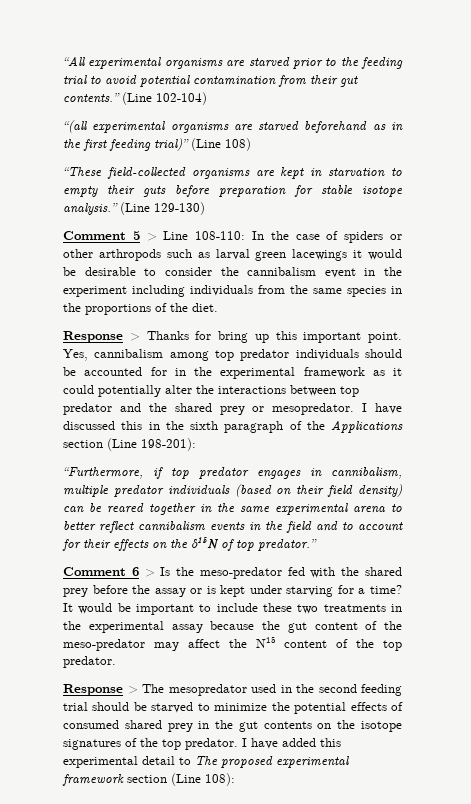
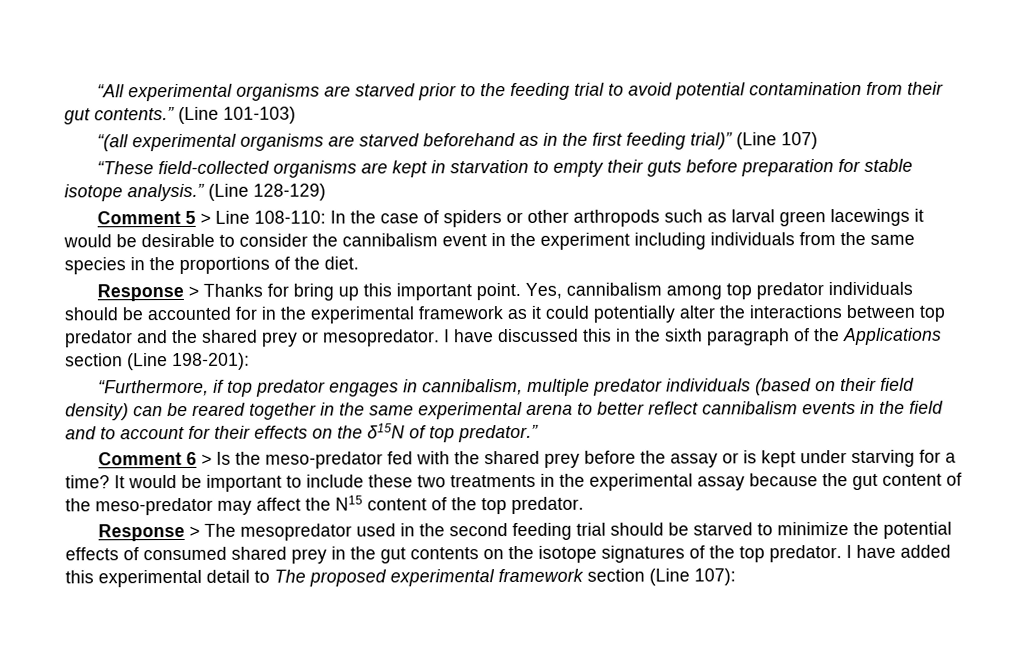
- (Line 102-104)
+ (Line 101-103)
- “(all experimental organisms are starved beforehand as in the first feeding trial)” (Line 108)
+ “(all experimental organisms are starved beforehand as in the first feeding trial)” (Line 107)
- (Line 129-130)
+ (Line 128-129)
- I have added this experimental detail to The proposed experimental framework section (Line 108):
+ I have added this experimental detail to The proposed experimental framework section (Line 107):

